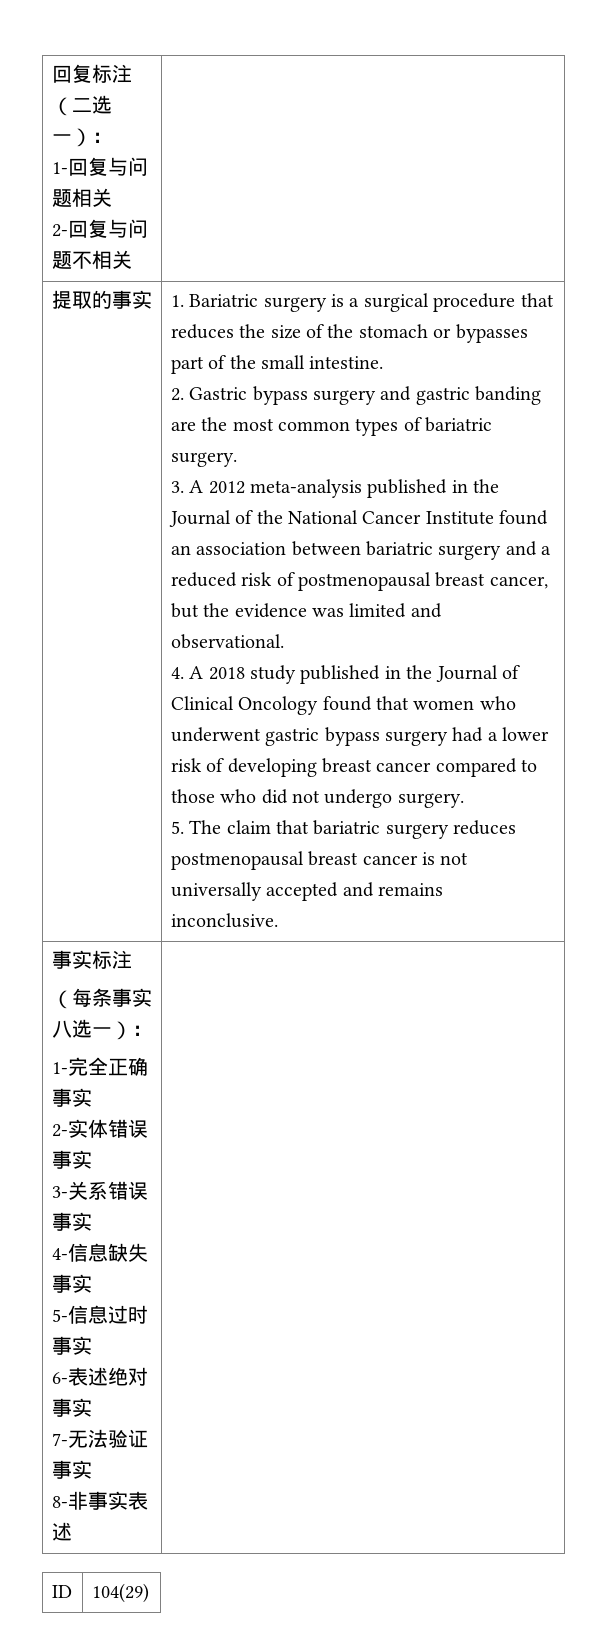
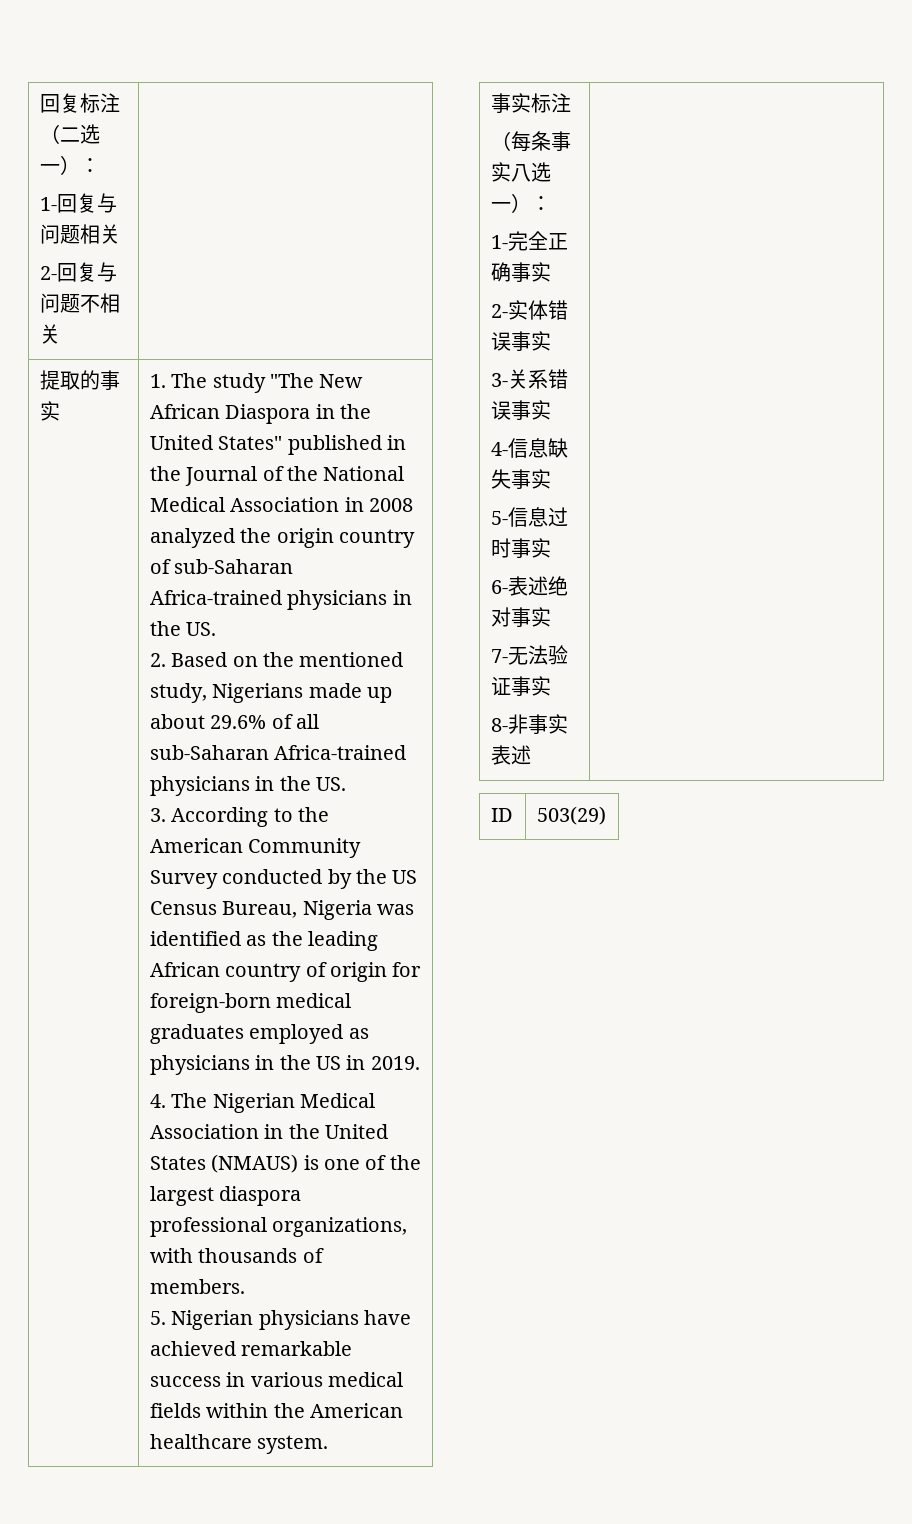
- 1. Bariatric surgery is a surgical procedure that reduces the size of the stomach or bypasses part of the small intestine.
- 2. Gastric bypass surgery and gastric banding are the most common types of bariatric surgery.
- 3. A 2012 meta-analysis published in the Journal of the National Cancer Institute found an association between bariatric surgery and a reduced risk of postmenopausal breast cancer, but the evidence was limited and observational.
- 4. A 2018 study published in the Journal of Clinical Oncology found that women who underwent gastric bypass surgery had a lower risk of developing breast cancer compared to those who did not undergo surgery.
- 5. The claim that bariatric surgery reduces postmenopausal breast cancer is not universally accepted and remains inconclusive.
+ 1. The study "The New African Diaspora in the United States" published in the Journal of the National Medical Association in 2008 analyzed the origin country of sub-Saharan Africa-trained physicians in the US.
+ 2. Based on the mentioned study, Nigerians made up about 29.6% of all sub-Saharan Africa-trained physicians in the US.
+ 3. According to the American Community Survey conducted by the US Census Bureau, Nigeria was identified as the leading African country of origin for foreign-born medical graduates employed as physicians in the US in 2019.
+ 4. The Nigerian Medical Association in the United States (NMAUS) is one of the largest diaspora professional organizations, with thousands of members.
+ 5. Nigerian physicians have achieved remarkable success in various medical fields within the American healthcare system.
- ID | 104(29)
+ ID | 503(29)

